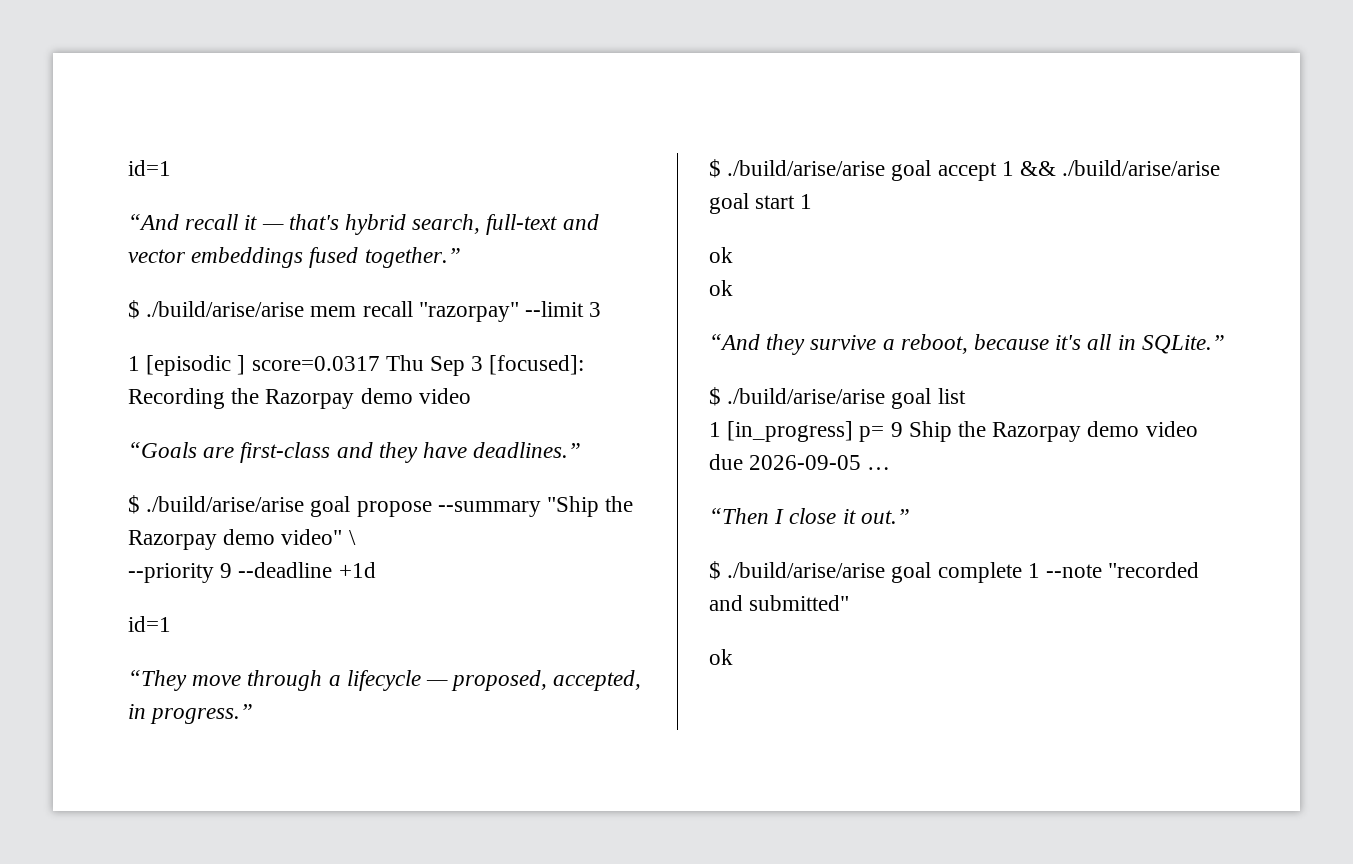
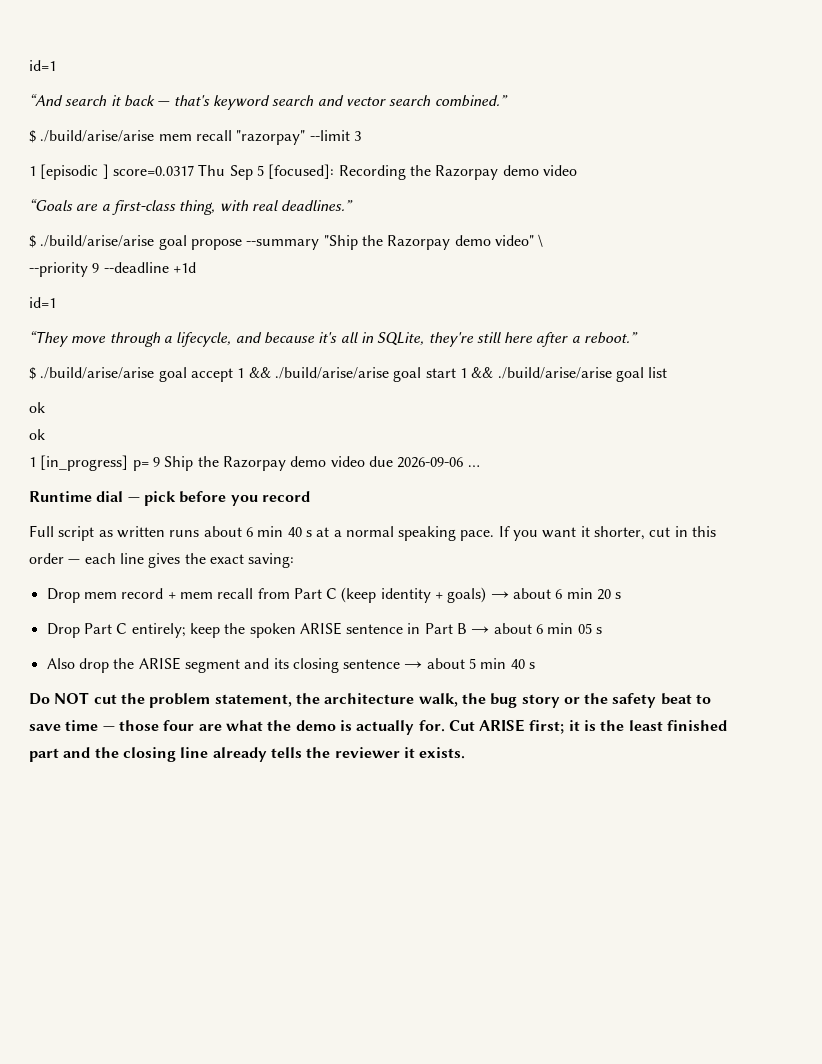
- “And recall it — that's hybrid search, full-text and vector embeddings fused together.”
+ “And search it back — that's keyword search and vector search combined.”
- 1 [episodic ] score=0.0317 Thu Sep 3 [focused]: Recording the Razorpay demo video
+ 1 [episodic ] score=0.0317 Thu Sep 5 [focused]: Recording the Razorpay demo video
- “Goals are first-class and they have deadlines.”
+ “Goals are a first-class thing, with real deadlines.”
- “They move through a lifecycle — proposed, accepted, in progress.”
+ “They move through a lifecycle, and because it's all in SQLite, they're still here after a reboot.”
- $ ./build/arise/arise goal accept 1 && ./build/arise/arise goal start 1
+ $ ./build/arise/arise goal accept 1 && ./build/arise/arise goal start 1 && ./build/arise/arise goal list
  ok
  ok
- “And they survive a reboot, because it's all in SQLite.”
- $ ./build/arise/arise goal list
- 1 [in_progress] p= 9 Ship the Razorpay demo video due 2026-09-05 …
+ 1 [in_progress] p= 9 Ship the Razorpay demo video due 2026-09-06 …
- “Then I close it out.”
- $ ./build/arise/arise goal complete 1 --note "recorded and submitted"
- ok
+ Runtime dial — pick before you record
+ Full script as written runs about 6 min 40 s at a normal speaking pace. If you want it shorter, cut in this order — each line gives the exact saving:
+ Drop mem record + mem recall from Part C (keep identity + goals) → about 6 min 20 s
+ Drop Part C entirely; keep the spoken ARISE sentence in Part B → about 6 min 05 s
+ Also drop the ARISE segment and its closing sentence → about 5 min 40 s
+ Do NOT cut the problem statement, the architecture walk, the bug story or the safety beat to save time — those four are what the demo is actually for. Cut ARISE first; it is the least finished part and the closing line already tells the reviewer it exists.

